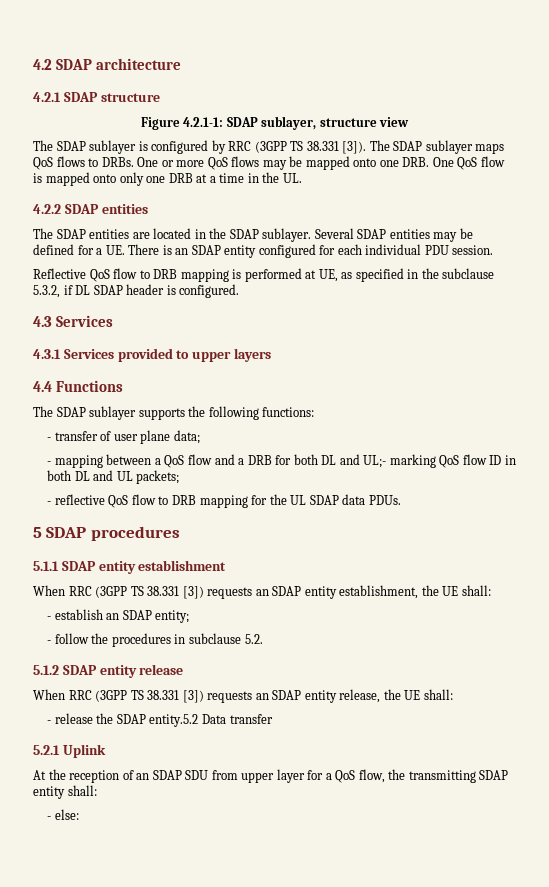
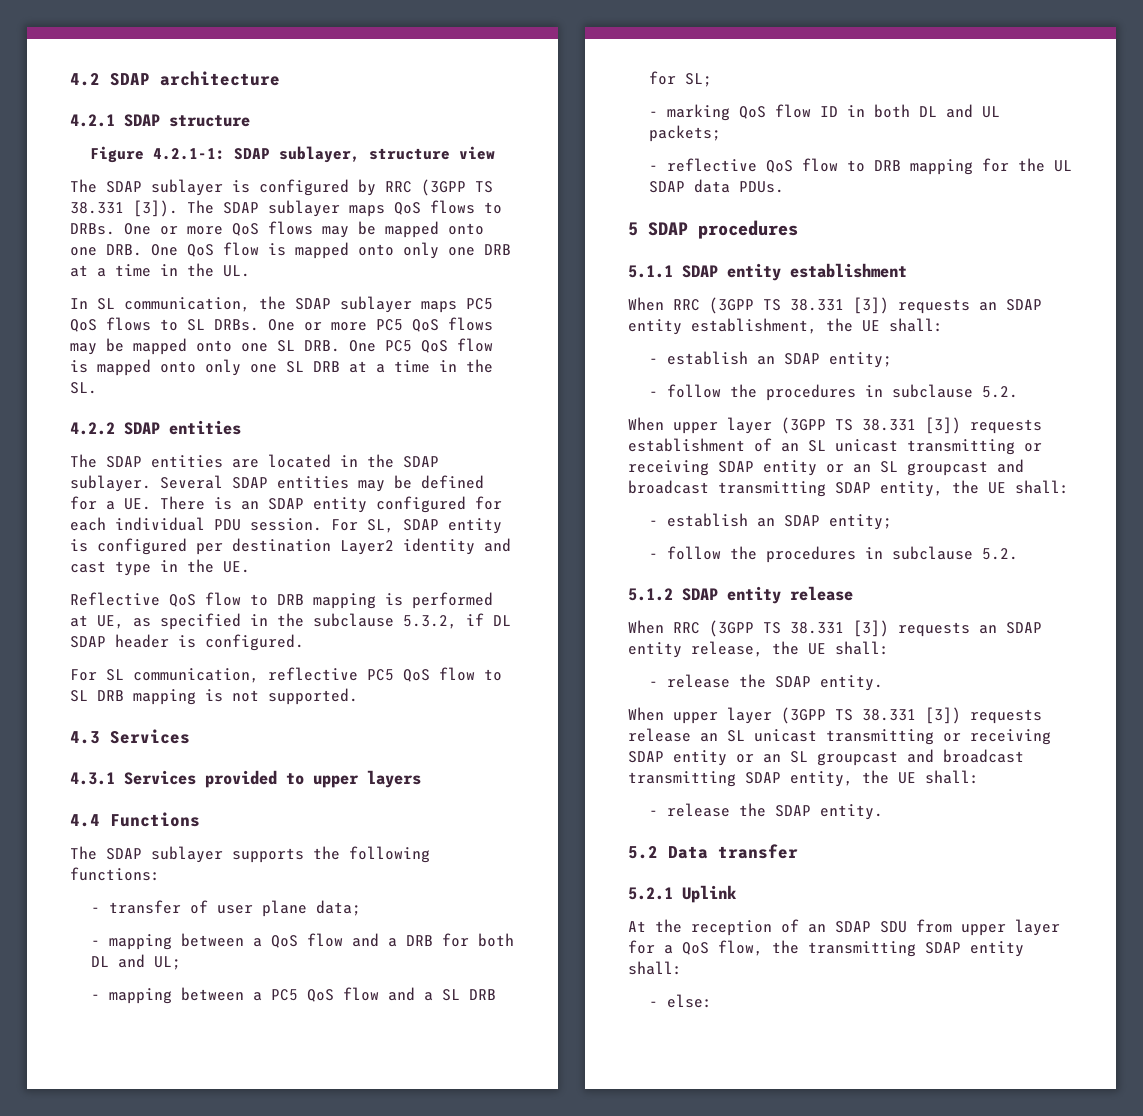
+ In SL communication, the SDAP sublayer maps PC5 QoS flows to SL DRBs. One or more PC5 QoS flows may be mapped onto one SL DRB. One PC5 QoS flow is mapped onto only one SL DRB at a time in the SL.
+ For SL, SDAP entity is configured per destination Layer2 identity and cast type in the UE.
+ For SL communication, reflective PC5 QoS flow to SL DRB mapping is not supported.
- - mapping between a QoS flow and a DRB for both DL and UL;- marking QoS flow ID in both DL and UL packets;
+ - mapping between a QoS flow and a DRB for both DL and UL;
+ - mapping between a PC5 QoS flow and a SL DRB for SL;
+ - marking QoS flow ID in both DL and UL packets;
+ When upper layer (3GPP TS 38.331 [3]) requests establishment of an SL unicast transmitting or receiving SDAP entity or an SL groupcast and broadcast transmitting SDAP entity, the UE shall:
+ - establish an SDAP entity;
+ - follow the procedures in subclause 5.2.
  When RRC (3GPP TS 38.331 [3]) requests an SDAP entity release, the UE shall:
- - release the SDAP entity.5.2 Data transfer
+ - release the SDAP entity.
+ When upper layer (3GPP TS 38.331 [3]) requests release an SL unicast transmitting or receiving SDAP entity or an SL groupcast and broadcast transmitting SDAP entity, the UE shall:
+ - release the SDAP entity.
+ 5.2 Data transfer

